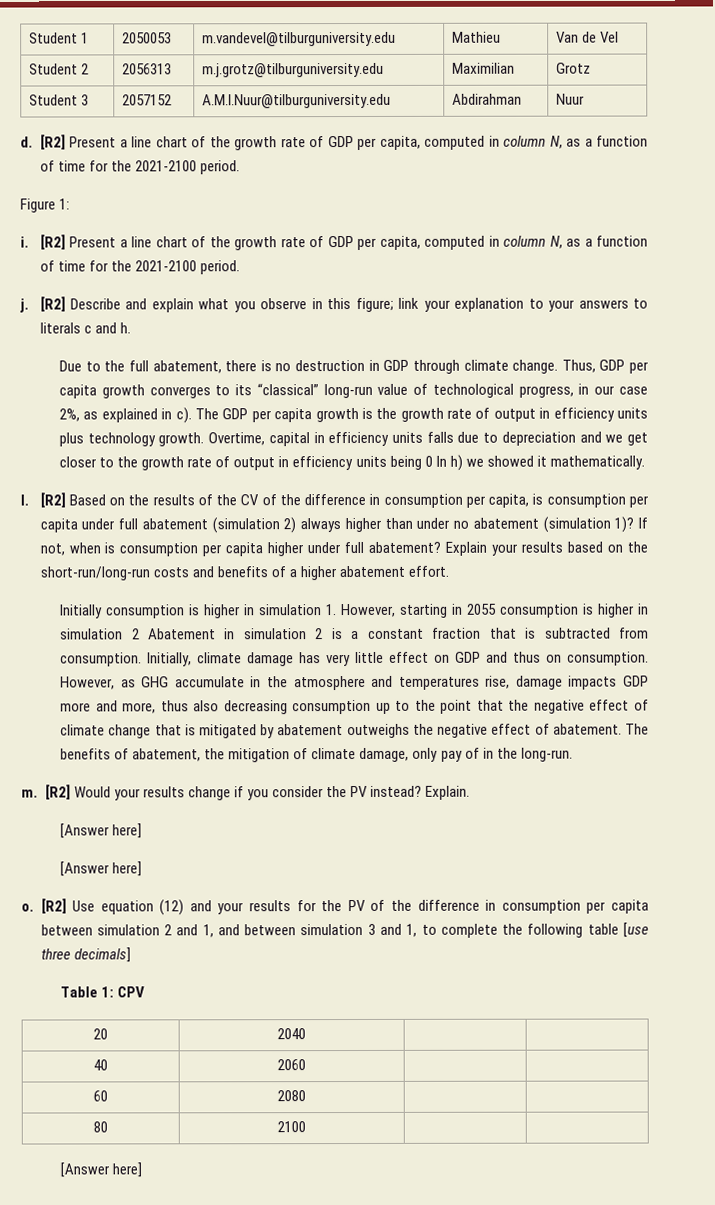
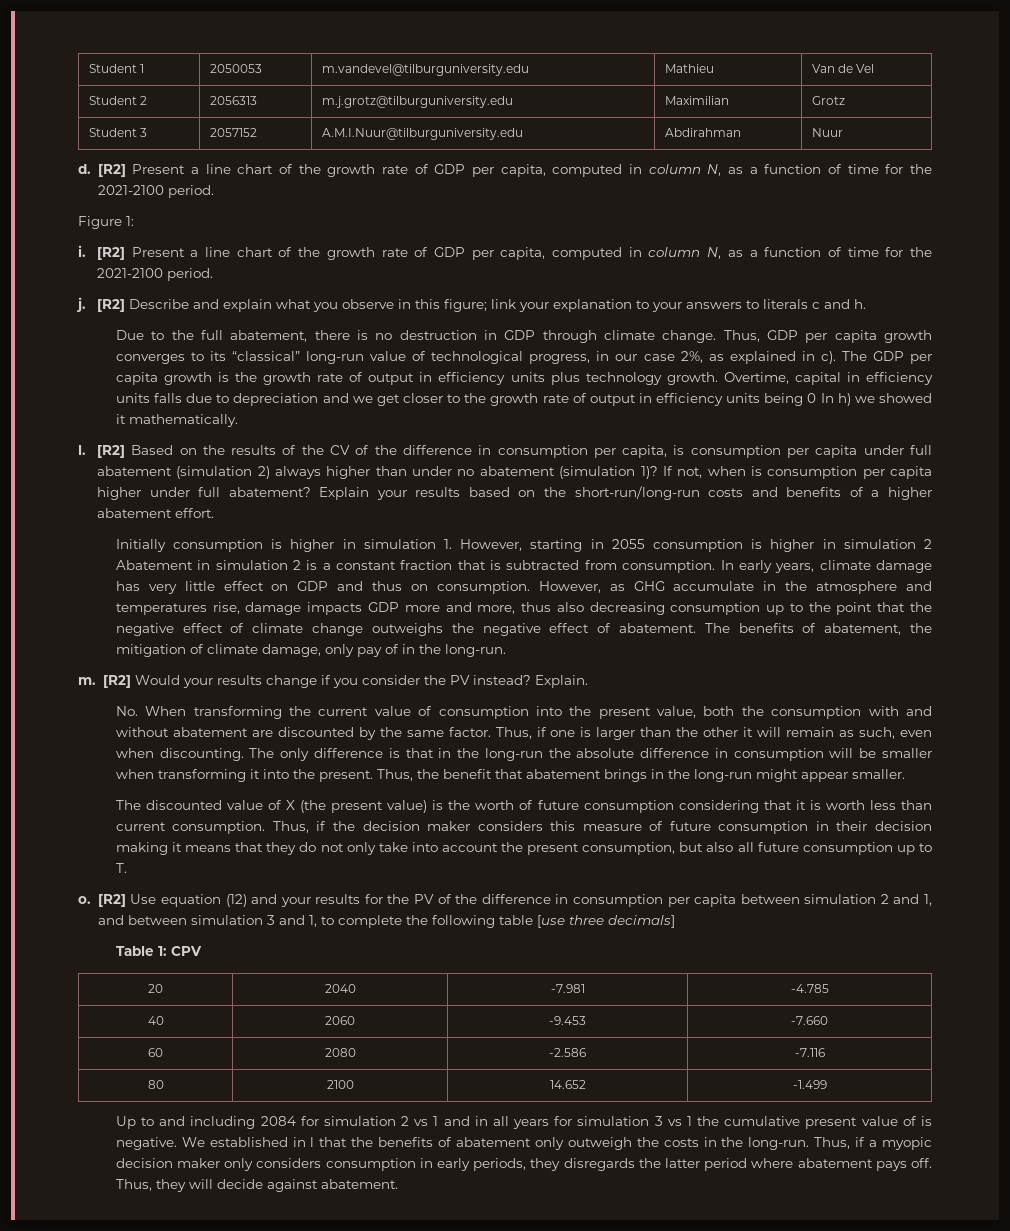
- Initially, climate damage has very little effect on GDP and thus on consumption.
+ In early years, climate damage has very little effect on GDP and thus on consumption.
- However, as GHG accumulate in the atmosphere and temperatures rise, damage impacts GDP more and more, thus also decreasing consumption up to the point that the negative effect of climate change that is mitigated by abatement outweighs the negative effect of abatement.
+ However, as GHG accumulate in the atmosphere and temperatures rise, damage impacts GDP more and more, thus also decreasing consumption up to the point that the negative effect of climate change outweighs the negative effect of abatement.
  Explain.
- [Answer here]
- [Answer here]
+ No. When transforming the current value of consumption into the present value, both the consumption with and without abatement are discounted by the same factor. Thus, if one is larger than the other it will remain as such, even when discounting. The only difference is that in the long-run the absolute difference in consumption will be smaller when transforming it into the present. Thus, the benefit that abatement brings in the long-run might appear smaller.
+ The discounted value of X (the present value) is the worth of future consumption considering that it is worth less than current consumption. Thus, if the decision maker considers this measure of future consumption in their decision making it means that they do not only take into account the present consumption, but also all future consumption up to T.
- 20 | 2040 | |
+ 20 | 2040 | -7.981 | -4.785
- 40 | 2060 | |
+ 40 | 2060 | -9.453 | -7.660
- 60 | 2080 | |
+ 60 | 2080 | -2.586 | -7.116
- 80 | 2100 | |
- [Answer here]
+ 80 | 2100 | 14.652 | -1.499
+ Up to and including 2084 for simulation 2 vs 1 and in all years for simulation 3 vs 1 the cumulative present value of is negative. We established in l that the benefits of abatement only outweigh the costs in the long-run. Thus, if a myopic decision maker only considers consumption in early periods, they disregards the latter period where abatement pays off. Thus, they will decide against abatement.

